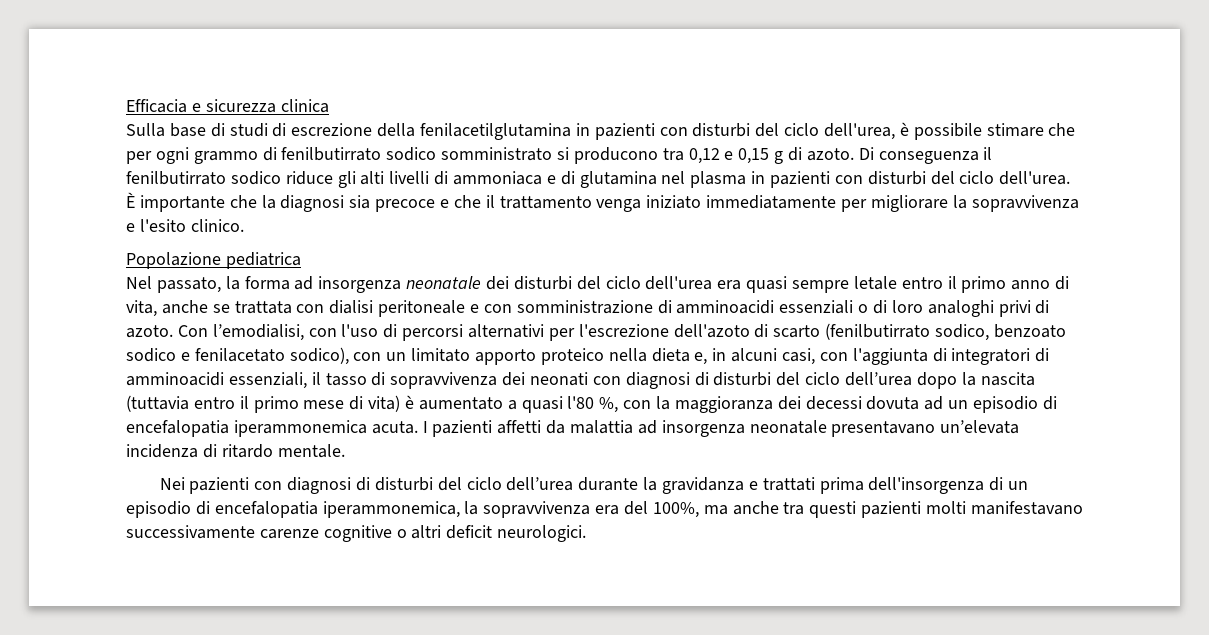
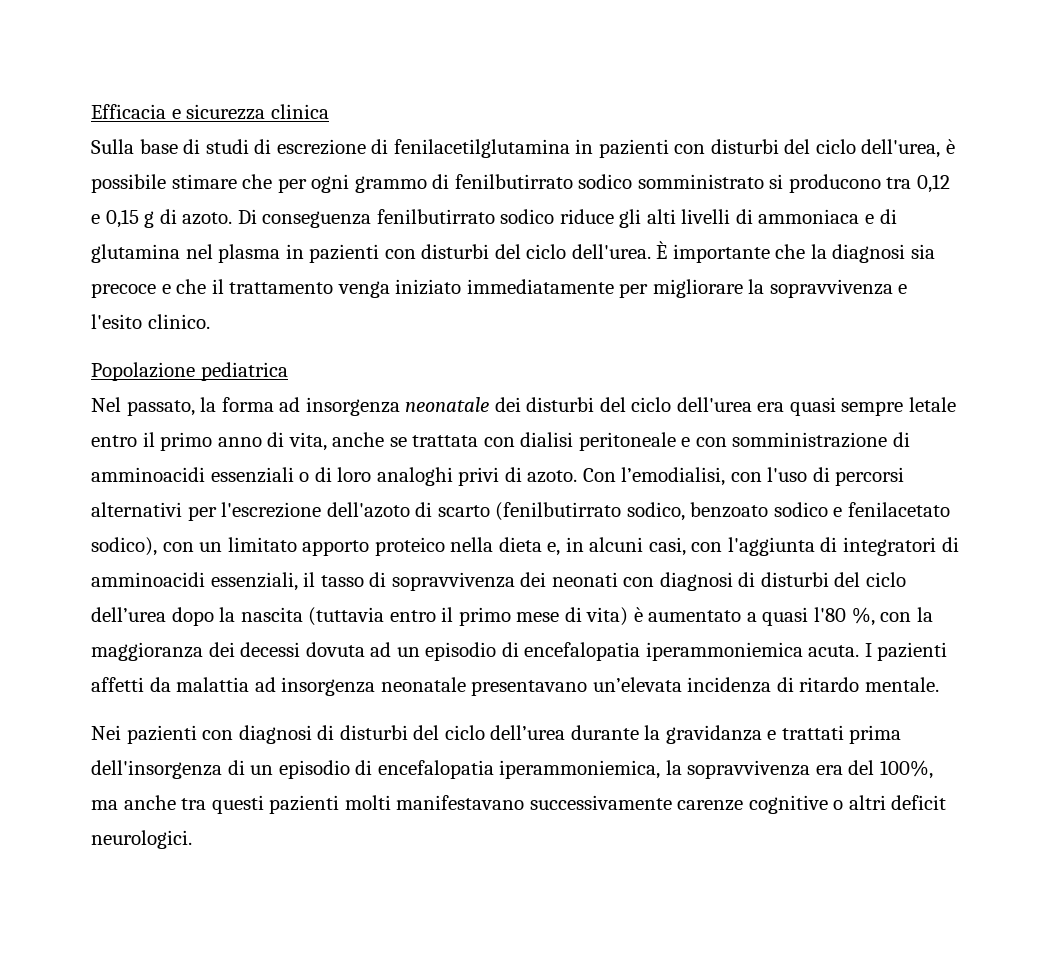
- Sulla base di studi di escrezione della fenilacetilglutamina in pazienti con disturbi del ciclo dell'urea, è possibile stimare che per ogni grammo di fenilbutirrato sodico somministrato si producono tra 0,12 e 0,15 g di azoto.
+ Sulla base di studi di escrezione di fenilacetilglutamina in pazienti con disturbi del ciclo dell'urea, è possibile stimare che per ogni grammo di fenilbutirrato sodico somministrato si producono tra 0,12 e 0,15 g di azoto.
- Di conseguenza il fenilbutirrato sodico riduce gli alti livelli di ammoniaca e di glutamina nel plasma in pazienti con disturbi del ciclo dell'urea.
+ Di conseguenza fenilbutirrato sodico riduce gli alti livelli di ammoniaca e di glutamina nel plasma in pazienti con disturbi del ciclo dell'urea.
- Con l’emodialisi, con l'uso di percorsi alternativi per l'escrezione dell'azoto di scarto (fenilbutirrato sodico, benzoato sodico e fenilacetato sodico), con un limitato apporto proteico nella dieta e, in alcuni casi, con l'aggiunta di integratori di amminoacidi essenziali, il tasso di sopravvivenza dei neonati con diagnosi di disturbi del ciclo dell’urea dopo la nascita (tuttavia entro il primo mese di vita) è aumentato a quasi l'80 %, con la maggioranza dei decessi dovuta ad un episodio di encefalopatia iperammonemica acuta.
+ Con l’emodialisi, con l'uso di percorsi alternativi per l'escrezione dell'azoto di scarto (fenilbutirrato sodico, benzoato sodico e fenilacetato sodico), con un limitato apporto proteico nella dieta e, in alcuni casi, con l'aggiunta di integratori di amminoacidi essenziali, il tasso di sopravvivenza dei neonati con diagnosi di disturbi del ciclo dell’urea dopo la nascita (tuttavia entro il primo mese di vita) è aumentato a quasi l'80 %, con la maggioranza dei decessi dovuta ad un episodio di encefalopatia iperammoniemica acuta.
- Nei pazienti con diagnosi di disturbi del ciclo dell’urea durante la gravidanza e trattati prima dell'insorgenza di un episodio di encefalopatia iperammonemica, la sopravvivenza era del 100%, ma anche tra questi pazienti molti manifestavano successivamente carenze cognitive o altri deficit neurologici.
+ Nei pazienti con diagnosi di disturbi del ciclo dell’urea durante la gravidanza e trattati prima dell'insorgenza di un episodio di encefalopatia iperammoniemica, la sopravvivenza era del 100%, ma anche tra questi pazienti molti manifestavano successivamente carenze cognitive o altri deficit neurologici.

